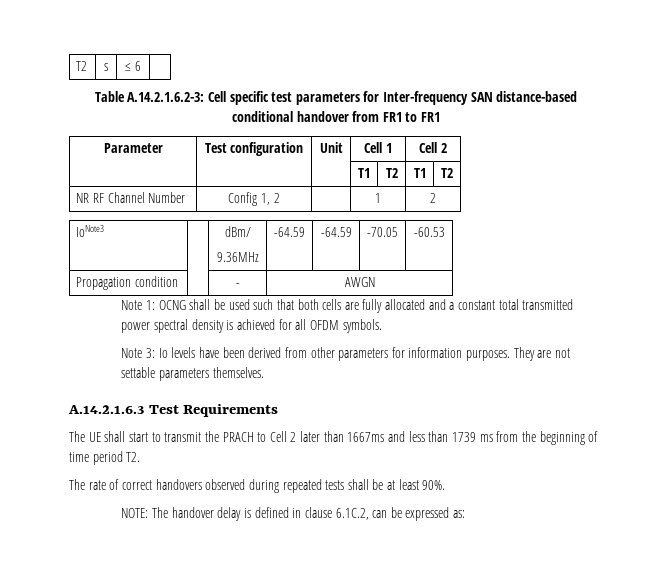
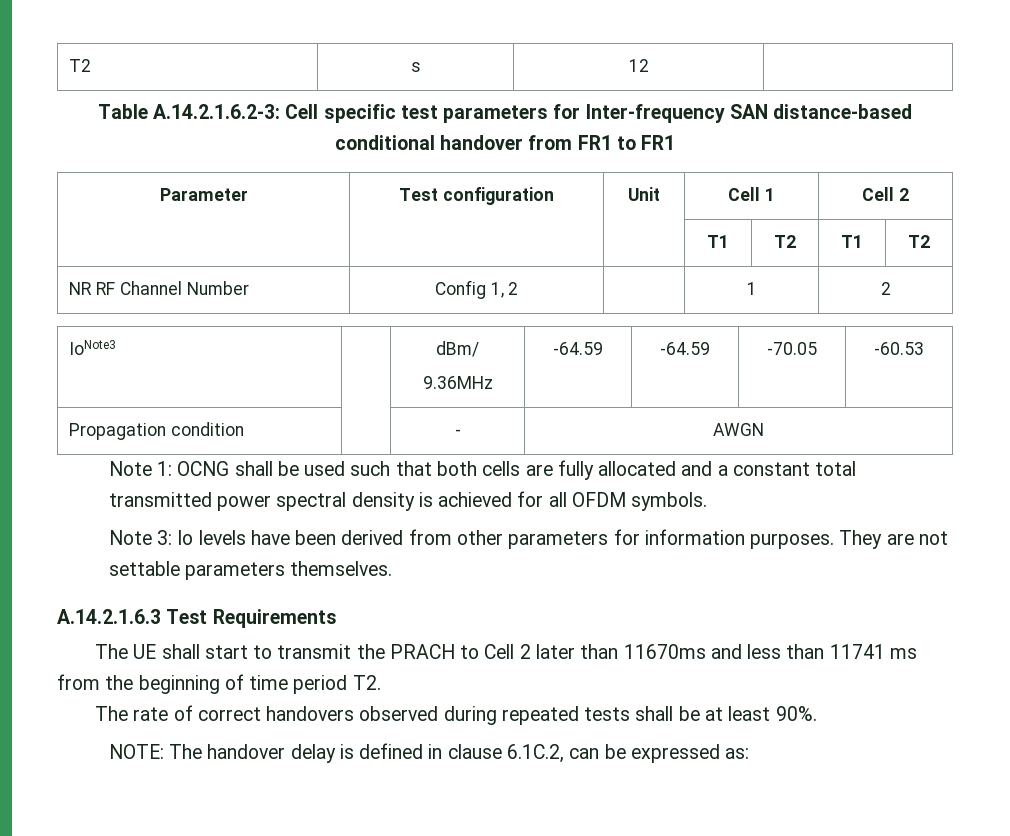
- T2 | s | ≤ 6 |
+ T2 | s | 12 |
- The UE shall start to transmit the PRACH to Cell 2 later than 1667ms and less than 1739 ms from the beginning of time period T2.
+ The UE shall start to transmit the PRACH to Cell 2 later than 11670ms and less than 11741 ms from the beginning of time period T2.

